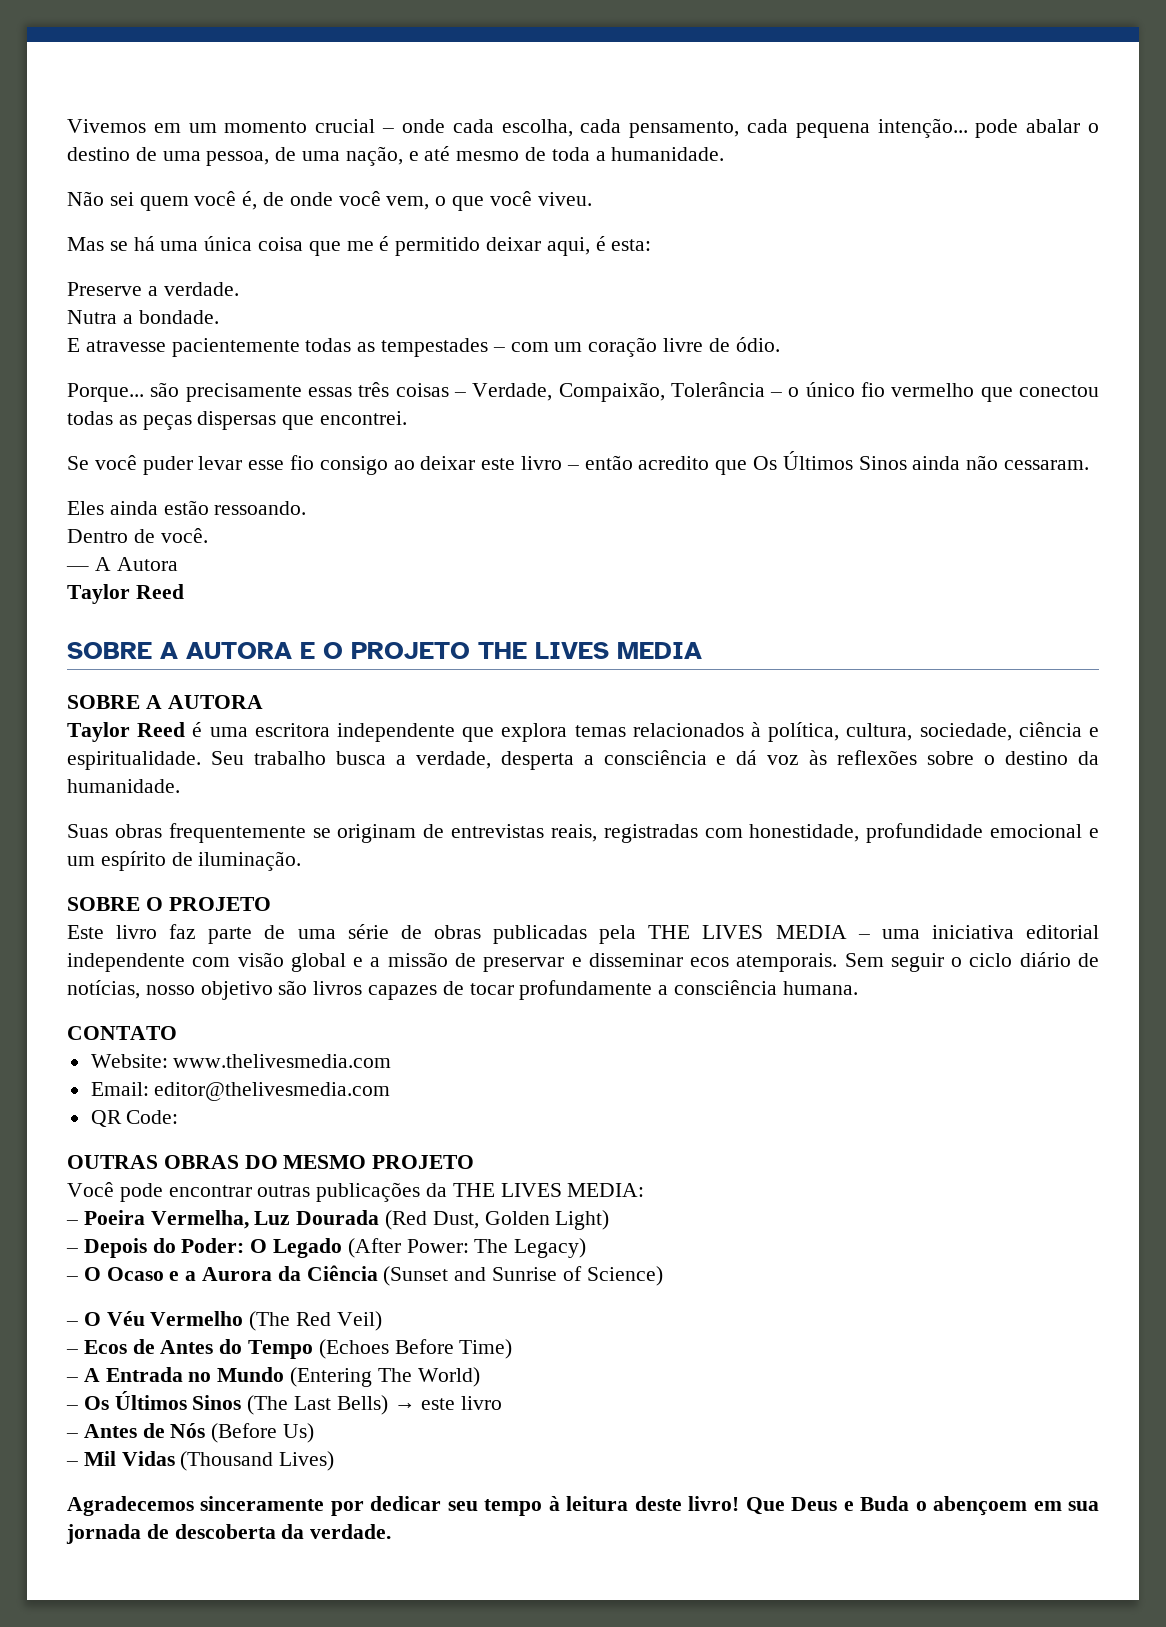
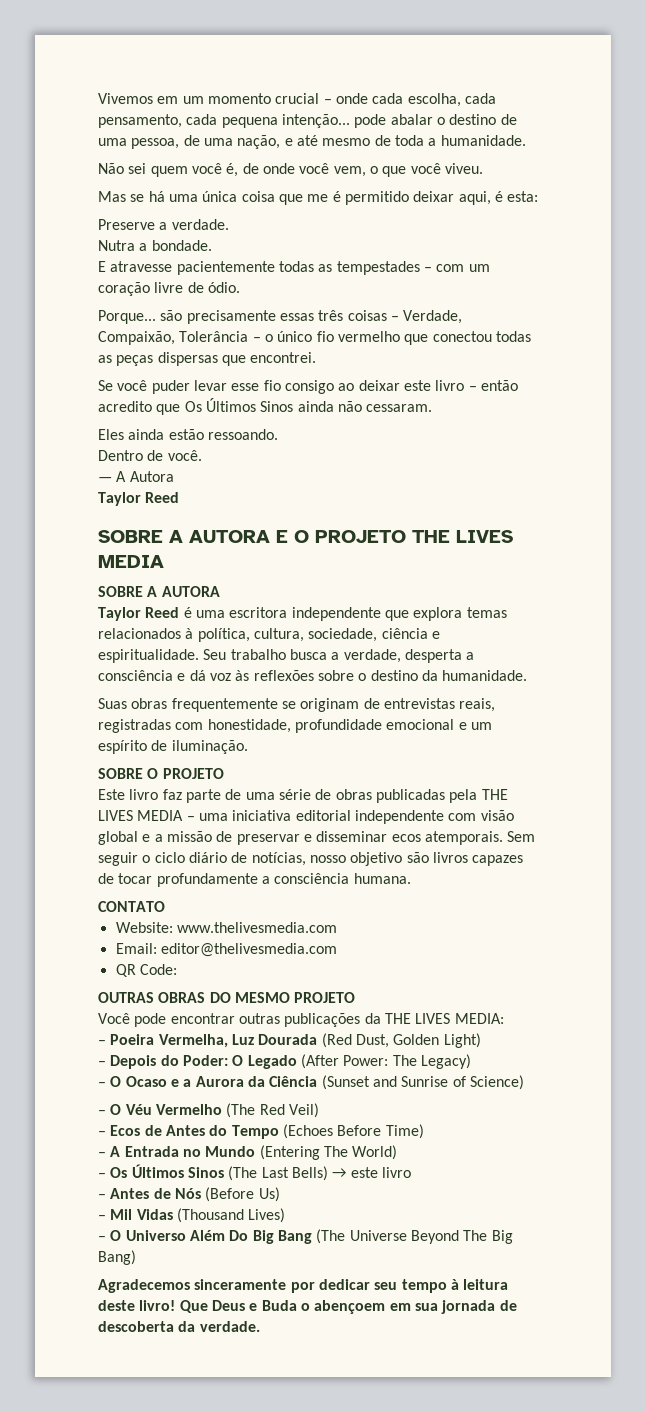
+ – O Universo Além Do Big Bang (The Universe Beyond The Big Bang)

